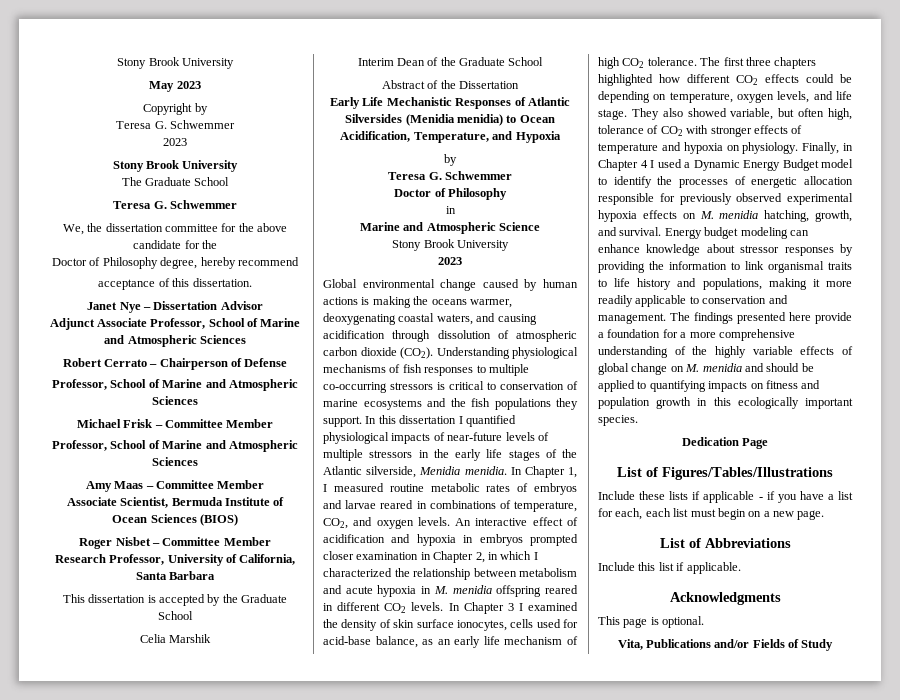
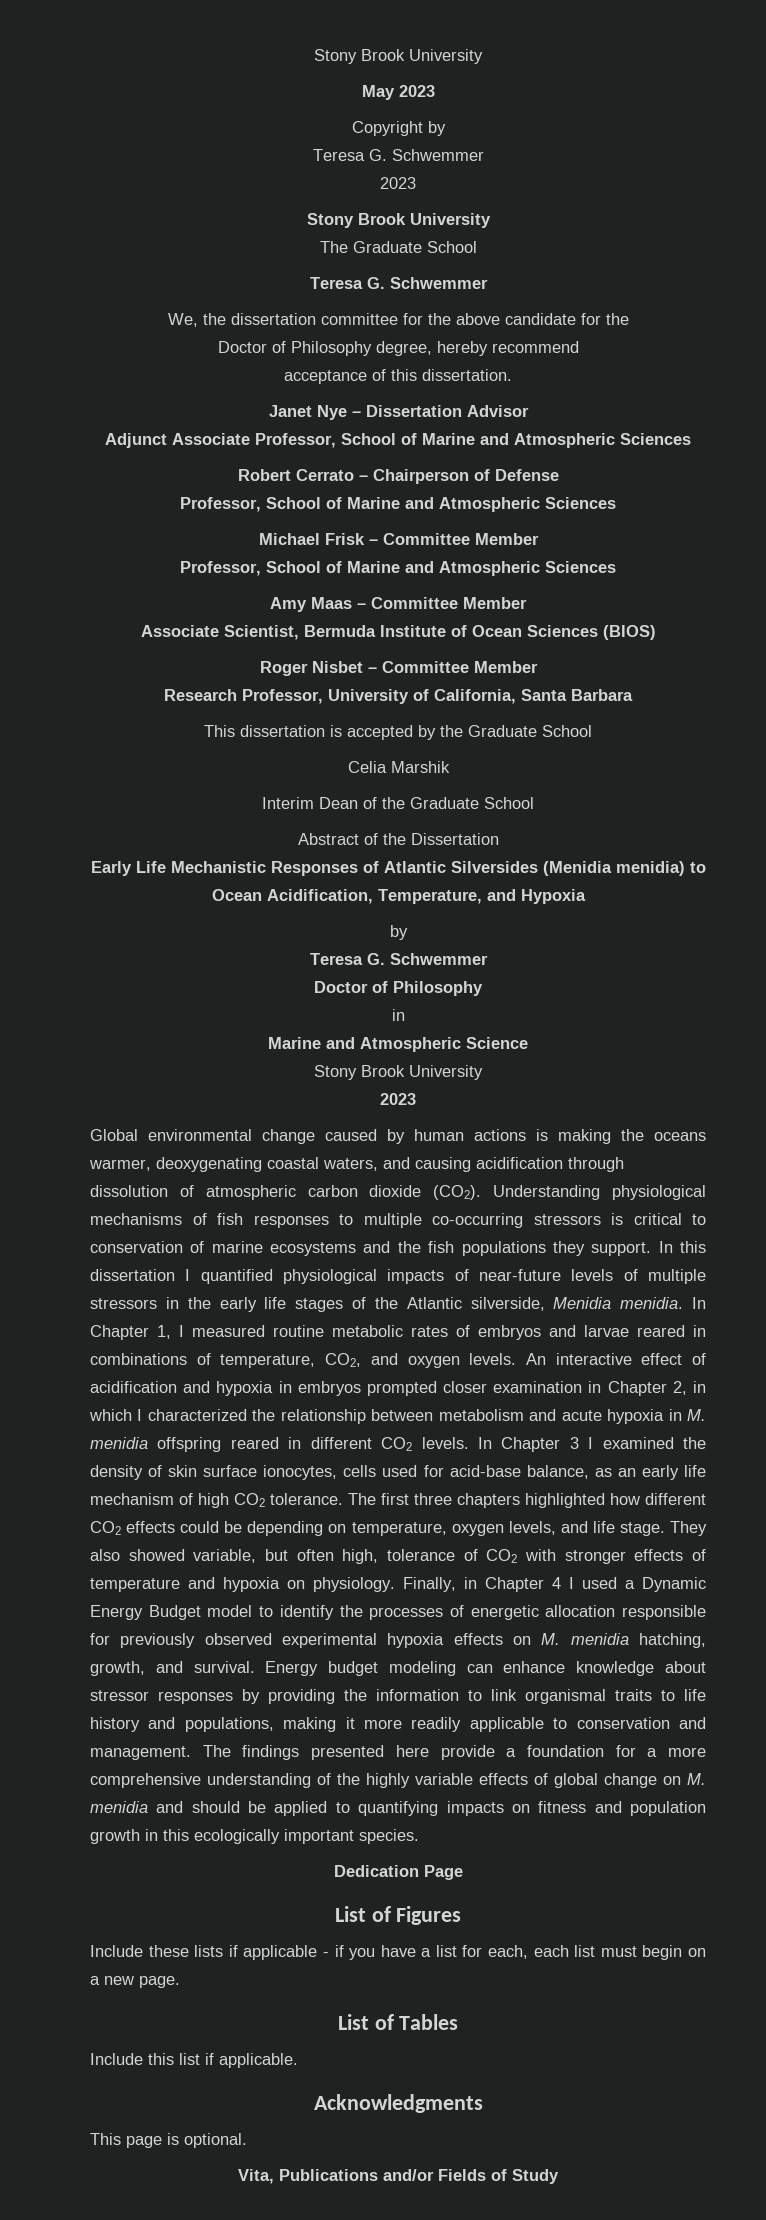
- List of Figures/Tables/Illustrations
+ List of Figures
- List of Abbreviations
+ List of Tables

